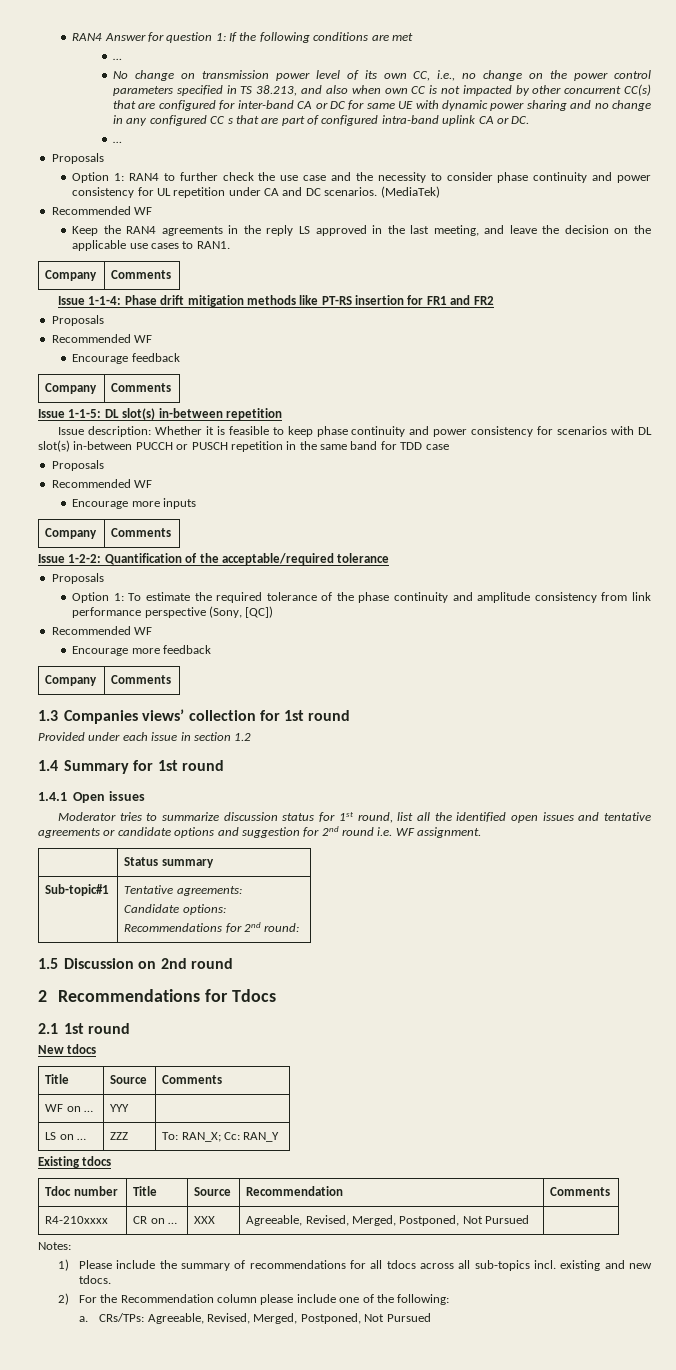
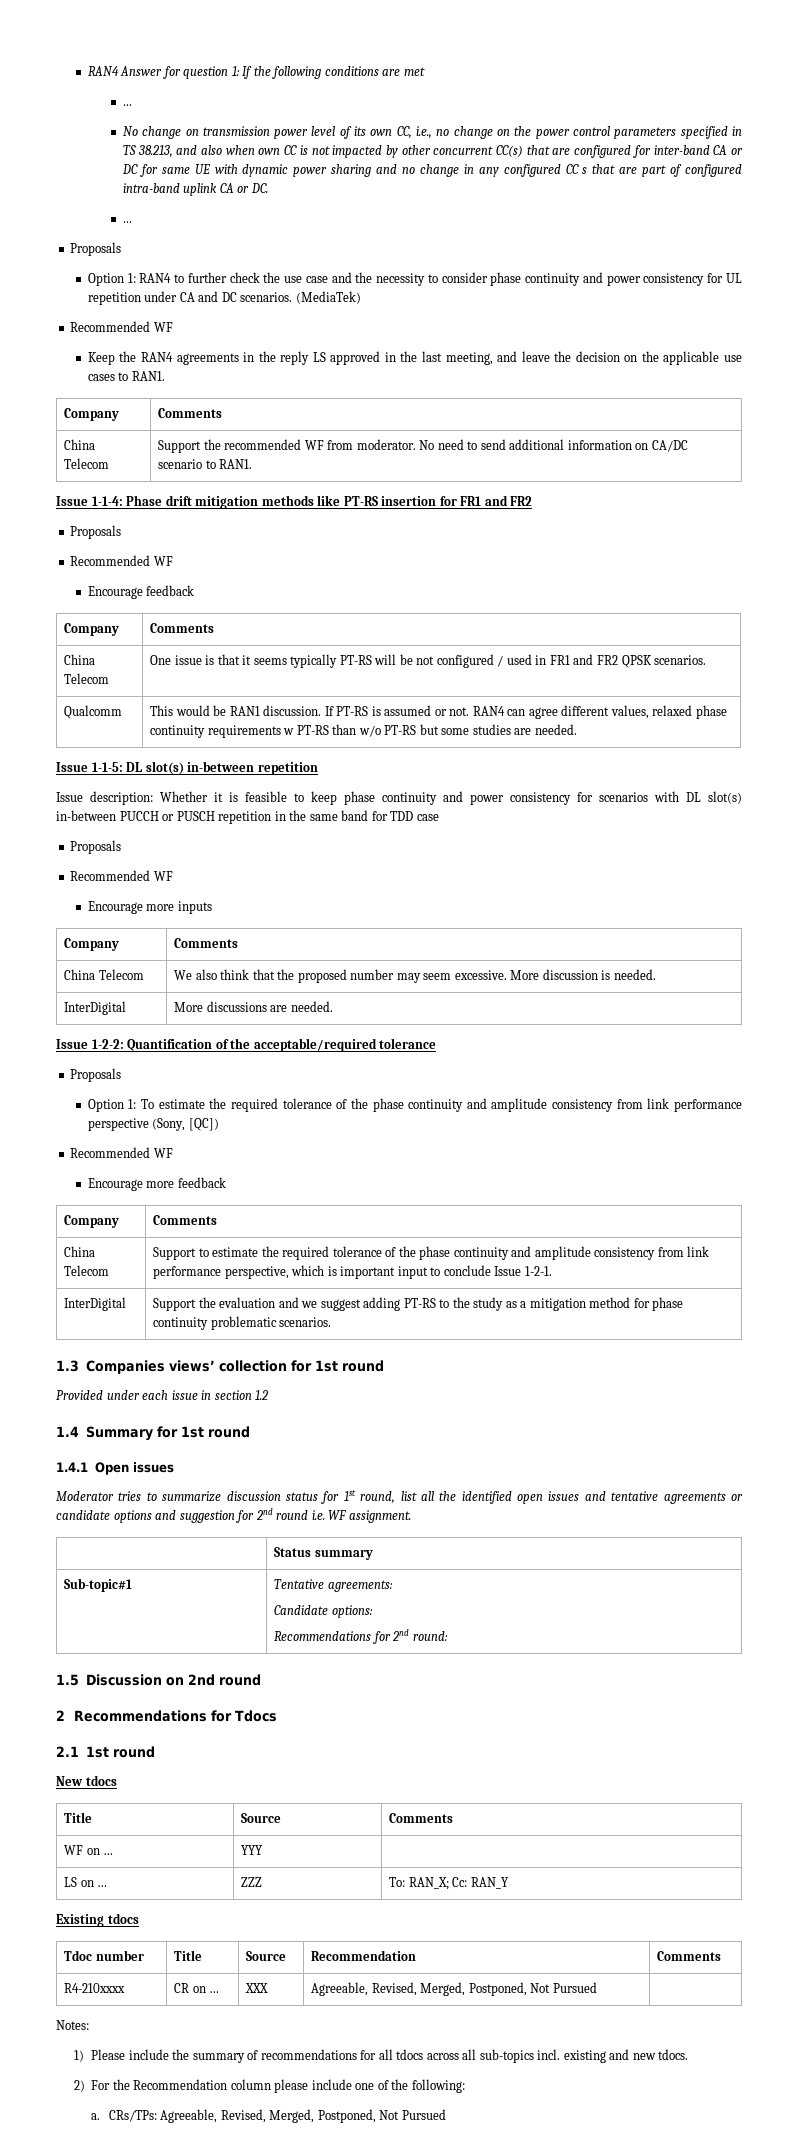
+ China Telecom | Support the recommended WF from moderator. No need to send additional information on CA/DC scenario to RAN1.
+ China Telecom | One issue is that it seems typically PT-RS will be not configured / used in FR1 and FR2 QPSK scenarios.
+ Qualcomm | This would be RAN1 discussion. If PT-RS is assumed or not. RAN4 can agree different values, relaxed phase continuity requirements w PT-RS than w/o PT-RS but some studies are needed.
+ China Telecom | We also think that the proposed number may seem excessive. More discussion is needed.
+ InterDigital | More discussions are needed.
+ China Telecom | Support to estimate the required tolerance of the phase continuity and amplitude consistency from link performance perspective, which is important input to conclude Issue 1-2-1.
+ InterDigital | Support the evaluation and we suggest adding PT-RS to the study as a mitigation method for phase continuity problematic scenarios.

